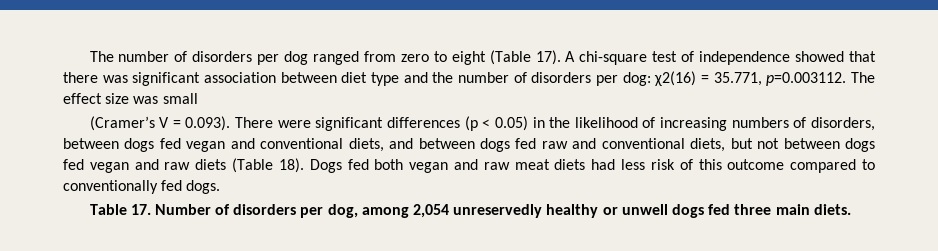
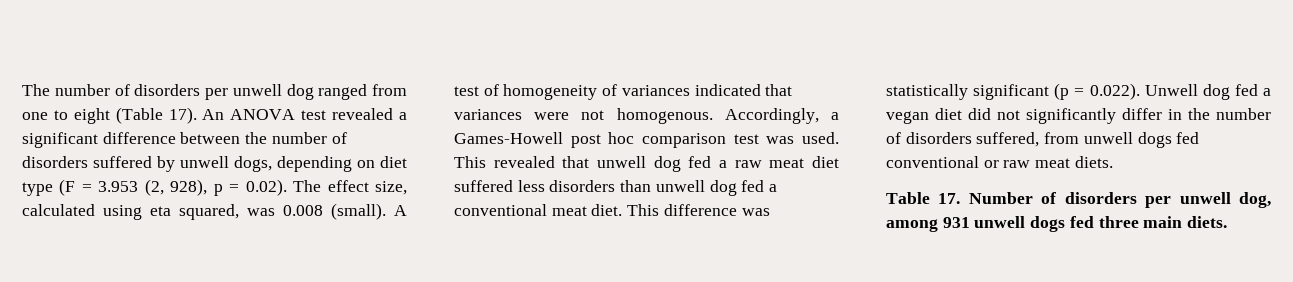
- The number of disorders per dog ranged from zero to eight (Table 17).
+ The number of disorders per unwell dog ranged from one to eight (Table 17).
- A chi-square test of independence showed that there was significant association between diet type and the number of disorders per dog: χ2(16) = 35.771, p=0.003112. The effect size was small
- (Cramer’s V = 0.093). There were significant differences (p < 0.05) in the likelihood of increasing numbers of disorders, between dogs fed vegan and conventional diets, and between dogs fed raw and conventional diets, but not between dogs fed vegan and raw diets (Table 18). Dogs fed both vegan and raw meat diets had less risk of this outcome compared to conventionally fed dogs.
+ An ANOVA test revealed a significant difference between the number of disorders suffered by unwell dogs, depending on diet type (F = 3.953 (2, 928), p = 0.02). The effect size, calculated using eta squared, was 0.008 (small). A test of homogeneity of variances indicated that variances were not homogenous. Accordingly, a Games-Howell post hoc comparison test was used. This revealed that unwell dog fed a raw meat diet suffered less disorders than unwell dog fed a conventional meat diet. This difference was statistically significant (p = 0.022). Unwell dog fed a vegan diet did not significantly differ in the number of disorders suffered, from unwell dogs fed conventional or raw meat diets.
- Table 17. Number of disorders per dog, among 2,054 unreservedly healthy or unwell dogs fed three main diets.
+ Table 17. Number of disorders per unwell dog, among 931 unwell dogs fed three main diets.

